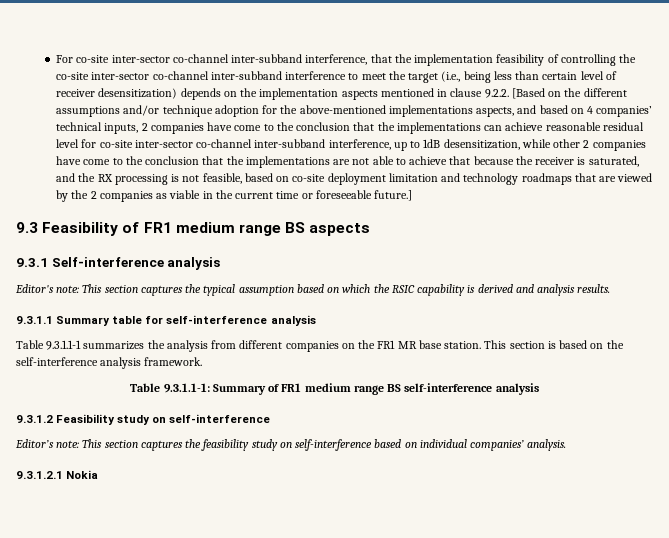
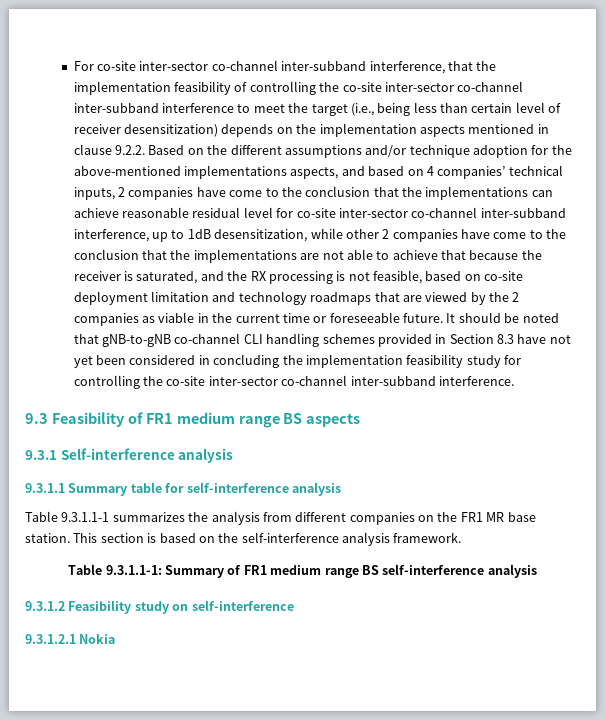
- For co-site inter-sector co-channel inter-subband interference, that the implementation feasibility of controlling the co-site inter-sector co-channel inter-subband interference to meet the target (i.e., being less than certain level of receiver desensitization) depends on the implementation aspects mentioned in clause 9.2.2. [Based on the different assumptions and/or technique adoption for the above-mentioned implementations aspects, and based on 4 companies’ technical inputs, 2 companies have come to the conclusion that the implementations can achieve reasonable residual level for co-site inter-sector co-channel inter-subband interference, up to 1dB desensitization, while other 2 companies have come to the conclusion that the implementations are not able to achieve that because the receiver is saturated, and the RX processing is not feasible, based on co-site deployment limitation and technology roadmaps that are viewed by the 2 companies as viable in the current time or foreseeable future.]
+ For co-site inter-sector co-channel inter-subband interference, that the implementation feasibility of controlling the co-site inter-sector co-channel inter-subband interference to meet the target (i.e., being less than certain level of receiver desensitization) depends on the implementation aspects mentioned in clause 9.2.2. Based on the different assumptions and/or technique adoption for the above-mentioned implementations aspects, and based on 4 companies’ technical inputs, 2 companies have come to the conclusion that the implementations can achieve reasonable residual level for co-site inter-sector co-channel inter-subband interference, up to 1dB desensitization, while other 2 companies have come to the conclusion that the implementations are not able to achieve that because the receiver is saturated, and the RX processing is not feasible, based on co-site deployment limitation and technology roadmaps that are viewed by the 2 companies as viable in the current time or foreseeable future. It should be noted that gNB-to-gNB co-channel CLI handling schemes provided in Section 8.3 have not yet been considered in concluding the implementation feasibility study for controlling the co-site inter-sector co-channel inter-subband interference.
- Editor's note: This section captures the typical assumption based on which the RSIC capability is derived and analysis results.
- Editor’s note: This section captures the feasibility study on self-interference based on individual companies’ analysis.

